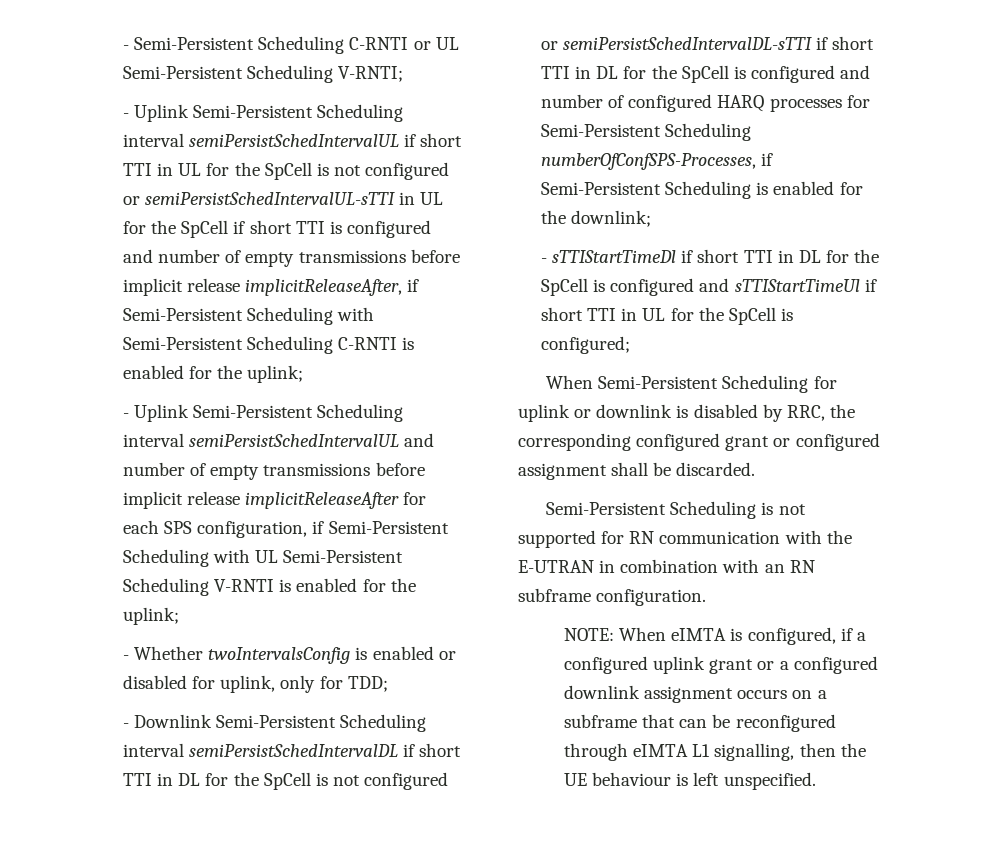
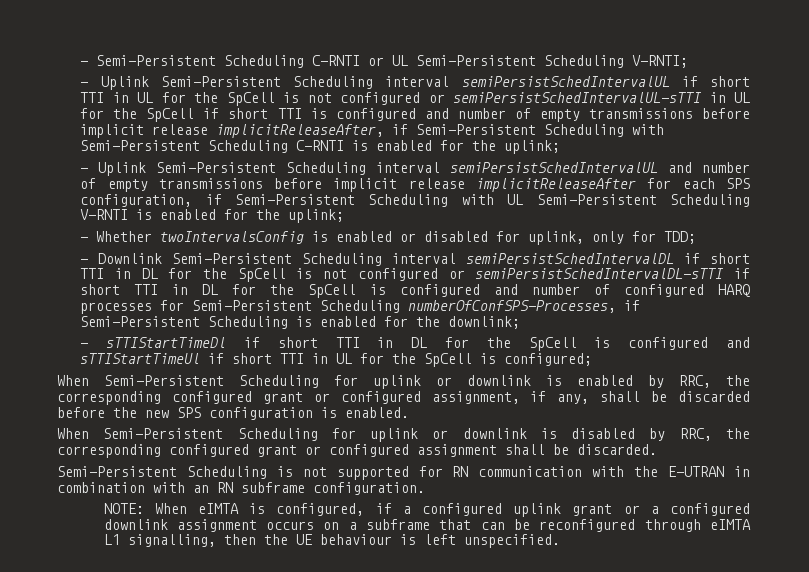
+ When Semi-Persistent Scheduling for uplink or downlink is enabled by RRC, the corresponding configured grant or configured assignment, if any, shall be discarded before the new SPS configuration is enabled.

